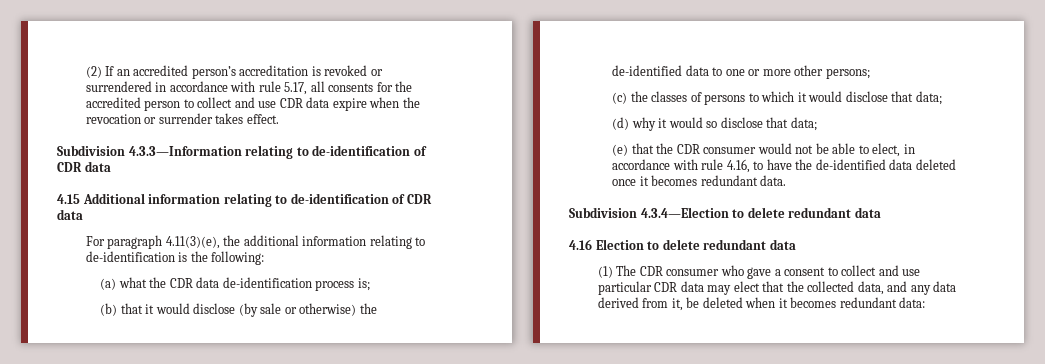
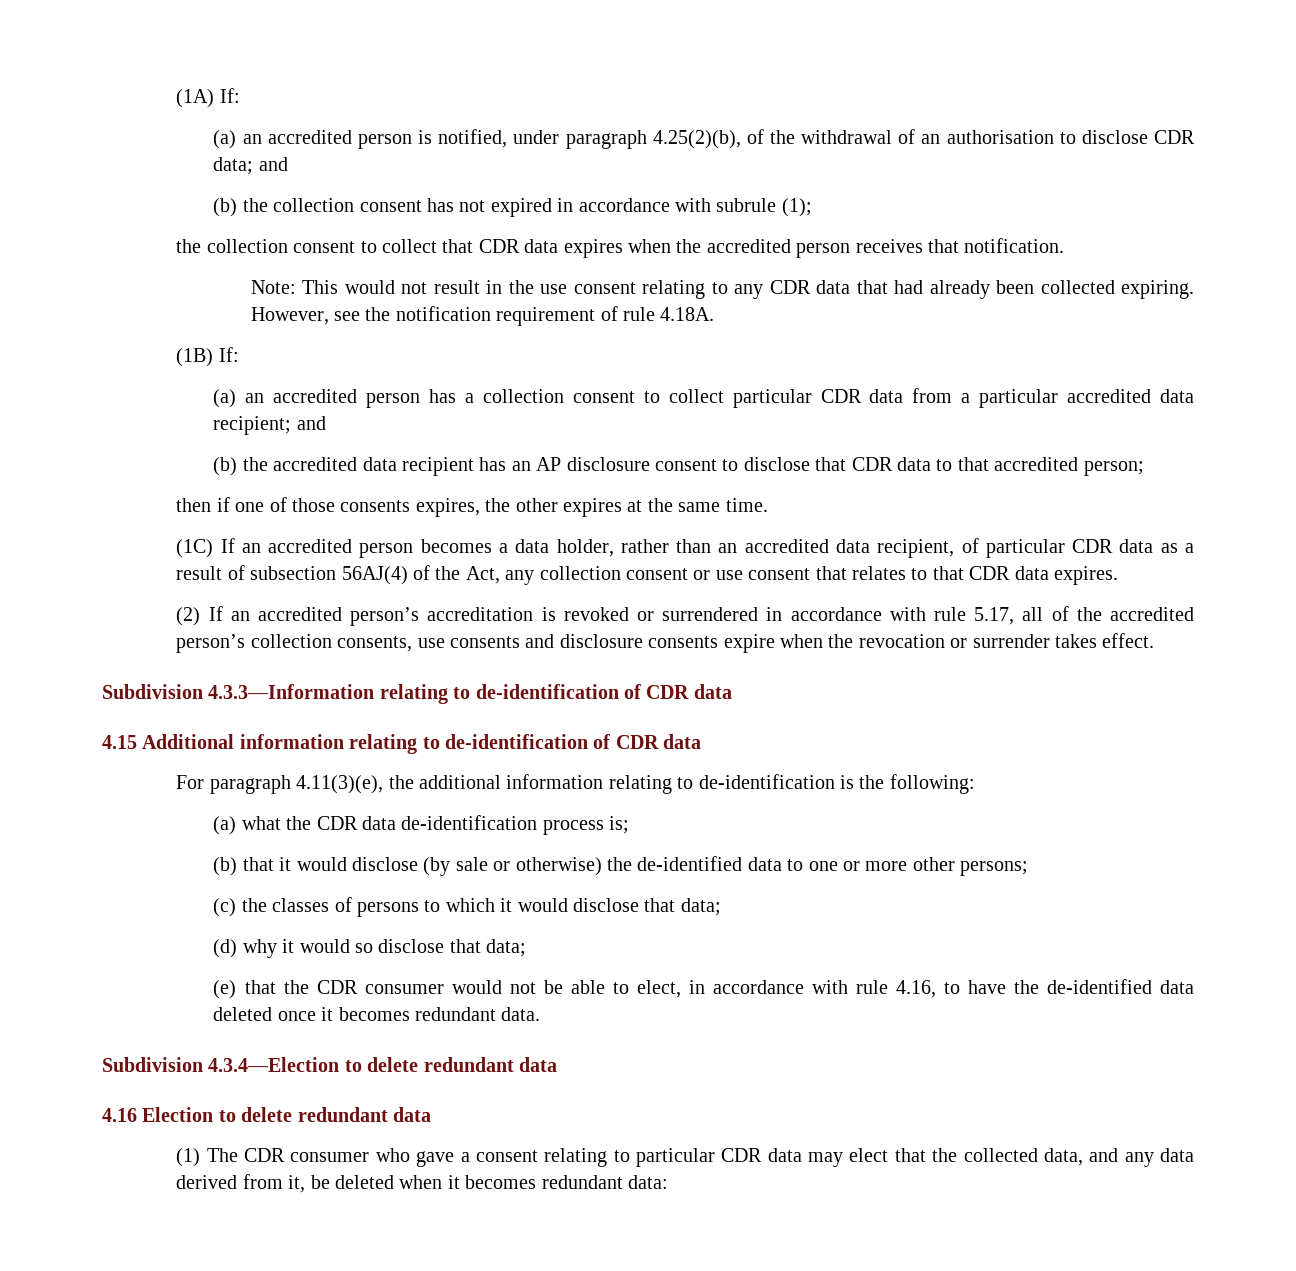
+ (1A) If:
+ (a) an accredited person is notified, under paragraph 4.25(2)(b), of the withdrawal of an authorisation to disclose CDR data; and
+ (b) the collection consent has not expired in accordance with subrule (1);
+ the collection consent to collect that CDR data expires when the accredited person receives that notification.
+ Note: This would not result in the use consent relating to any CDR data that had already been collected expiring. However, see the notification requirement of rule 4.18A.
+ (1B) If:
+ (a) an accredited person has a collection consent to collect particular CDR data from a particular accredited data recipient; and
+ (b) the accredited data recipient has an AP disclosure consent to disclose that CDR data to that accredited person;
+ then if one of those consents expires, the other expires at the same time.
+ (1C) If an accredited person becomes a data holder, rather than an accredited data recipient, of particular CDR data as a result of subsection 56AJ(4) of the Act, any collection consent or use consent that relates to that CDR data expires.
- (2) If an accredited person’s accreditation is revoked or surrendered in accordance with rule 5.17, all consents for the accredited person to collect and use CDR data expire when the revocation or surrender takes effect.
+ (2) If an accredited person’s accreditation is revoked or surrendered in accordance with rule 5.17, all of the accredited person’s collection consents, use consents and disclosure consents expire when the revocation or surrender takes effect.
- (1) The CDR consumer who gave a consent to collect and use particular CDR data may elect that the collected data, and any data derived from it, be deleted when it becomes redundant data:
+ (1) The CDR consumer who gave a consent relating to particular CDR data may elect that the collected data, and any data derived from it, be deleted when it becomes redundant data:

